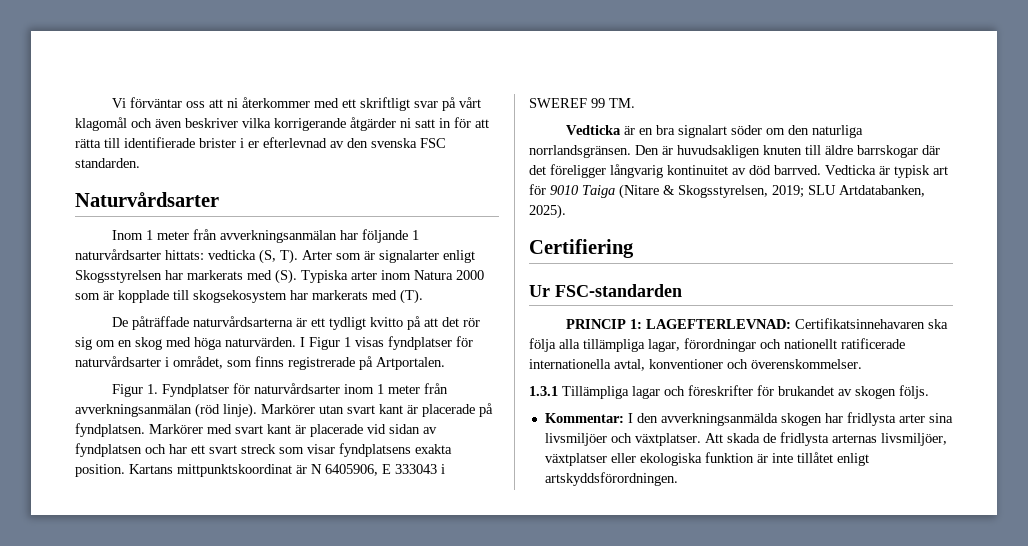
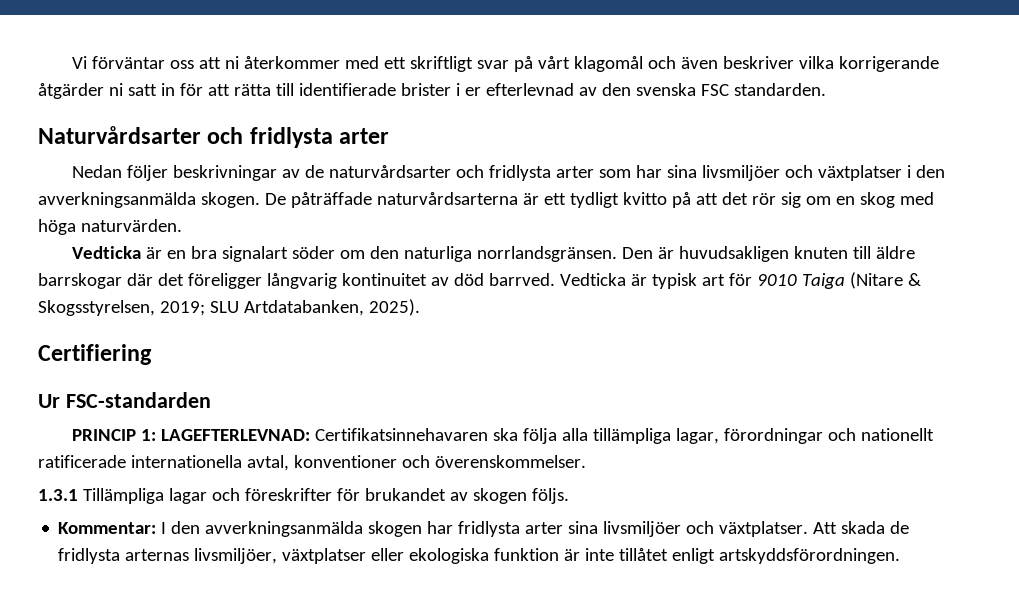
- Naturvårdsarter
- Inom 1 meter från avverkningsanmälan har följande 1 naturvårdsarter hittats: vedticka (S, T). Arter som är signalarter enligt Skogsstyrelsen har markerats med (S). Typiska arter inom Natura 2000 som är kopplade till skogsekosystem har markerats med (T).
- De påträffade naturvårdsarterna är ett tydligt kvitto på att det rör sig om en skog med höga naturvärden. I Figur 1 visas fyndplatser för naturvårdsarter i området, som finns registrerade på Artportalen.
- Figur 1. Fyndplatser för naturvårdsarter inom 1 meter från avverkningsanmälan (röd linje). Markörer utan svart kant är placerade på fyndplatsen. Markörer med svart kant är placerade vid sidan av fyndplatsen och har ett svart streck som visar fyndplatsens exakta position. Kartans mittpunktskoordinat är N 6405906, E 333043 i SWEREF 99 TM.
+ Naturvårdsarter och fridlysta arter
+ Nedan följer beskrivningar av de naturvårdsarter och fridlysta arter som har sina livsmiljöer och växtplatser i den avverkningsanmälda skogen. De påträffade naturvårdsarterna är ett tydligt kvitto på att det rör sig om en skog med höga naturvärden.

